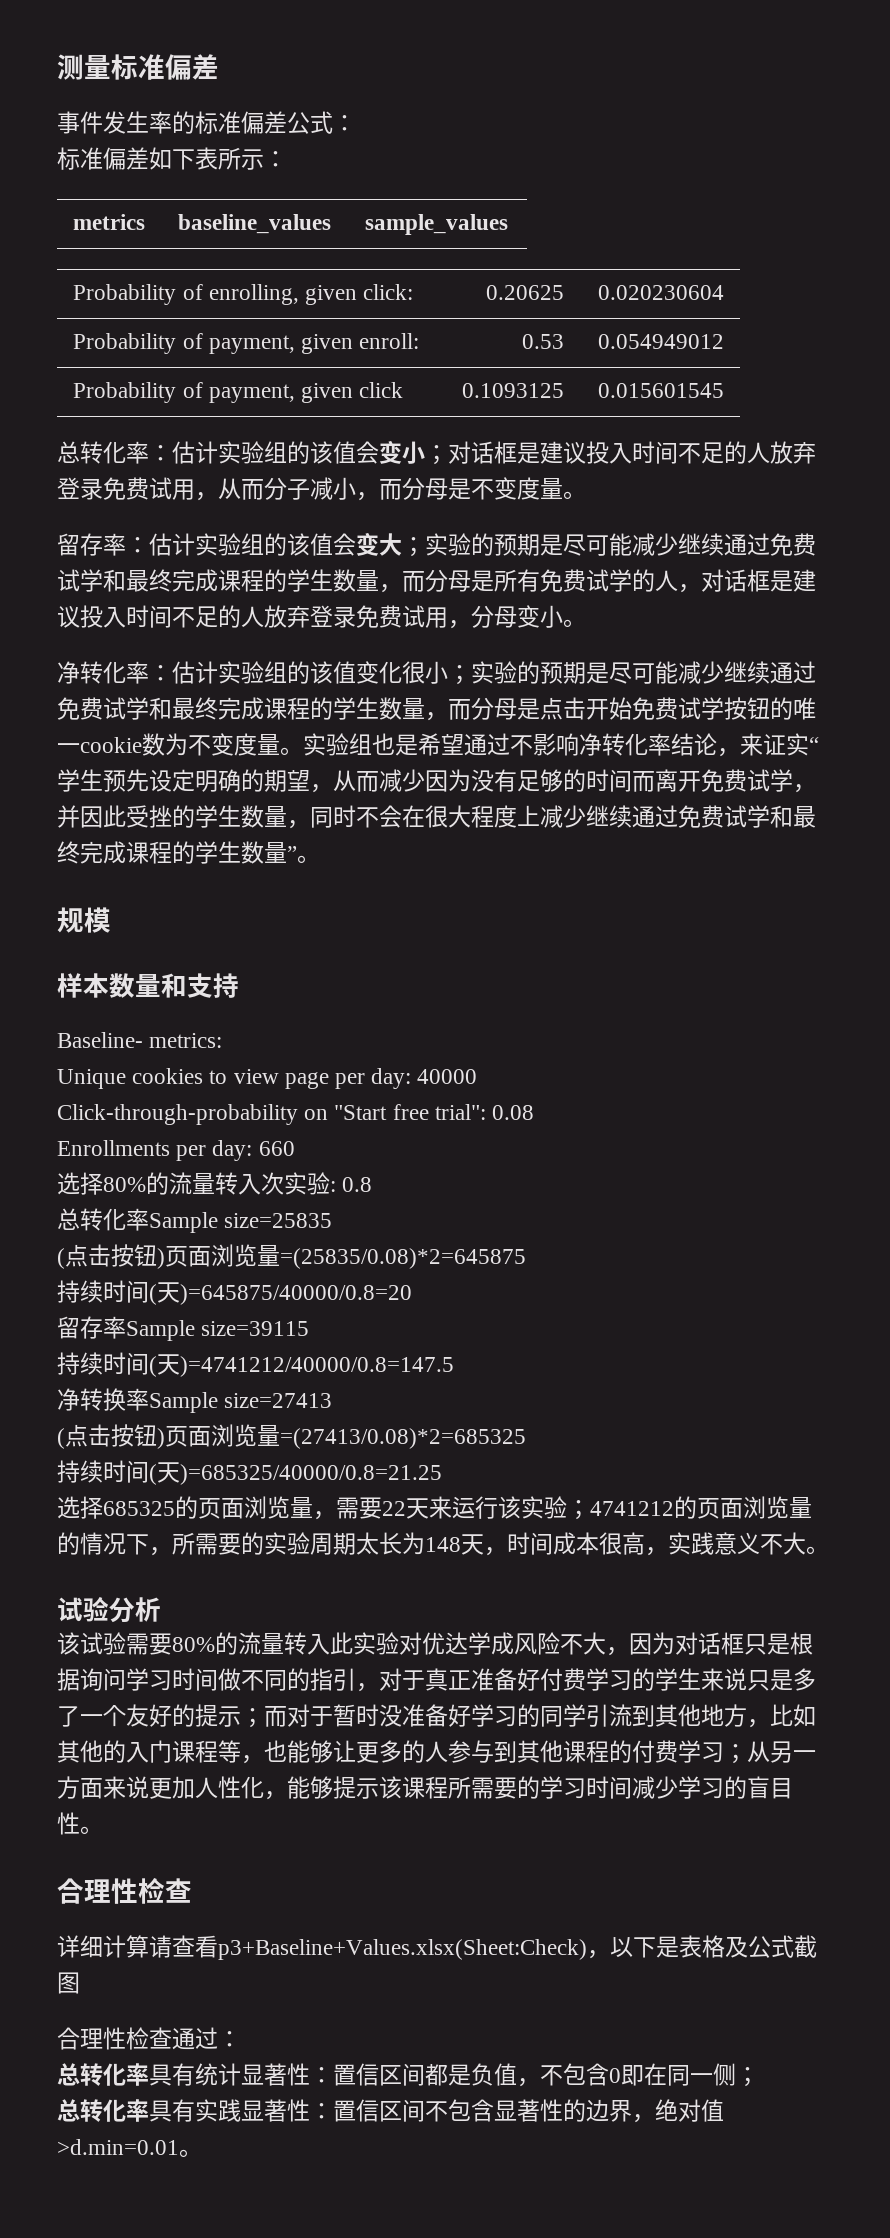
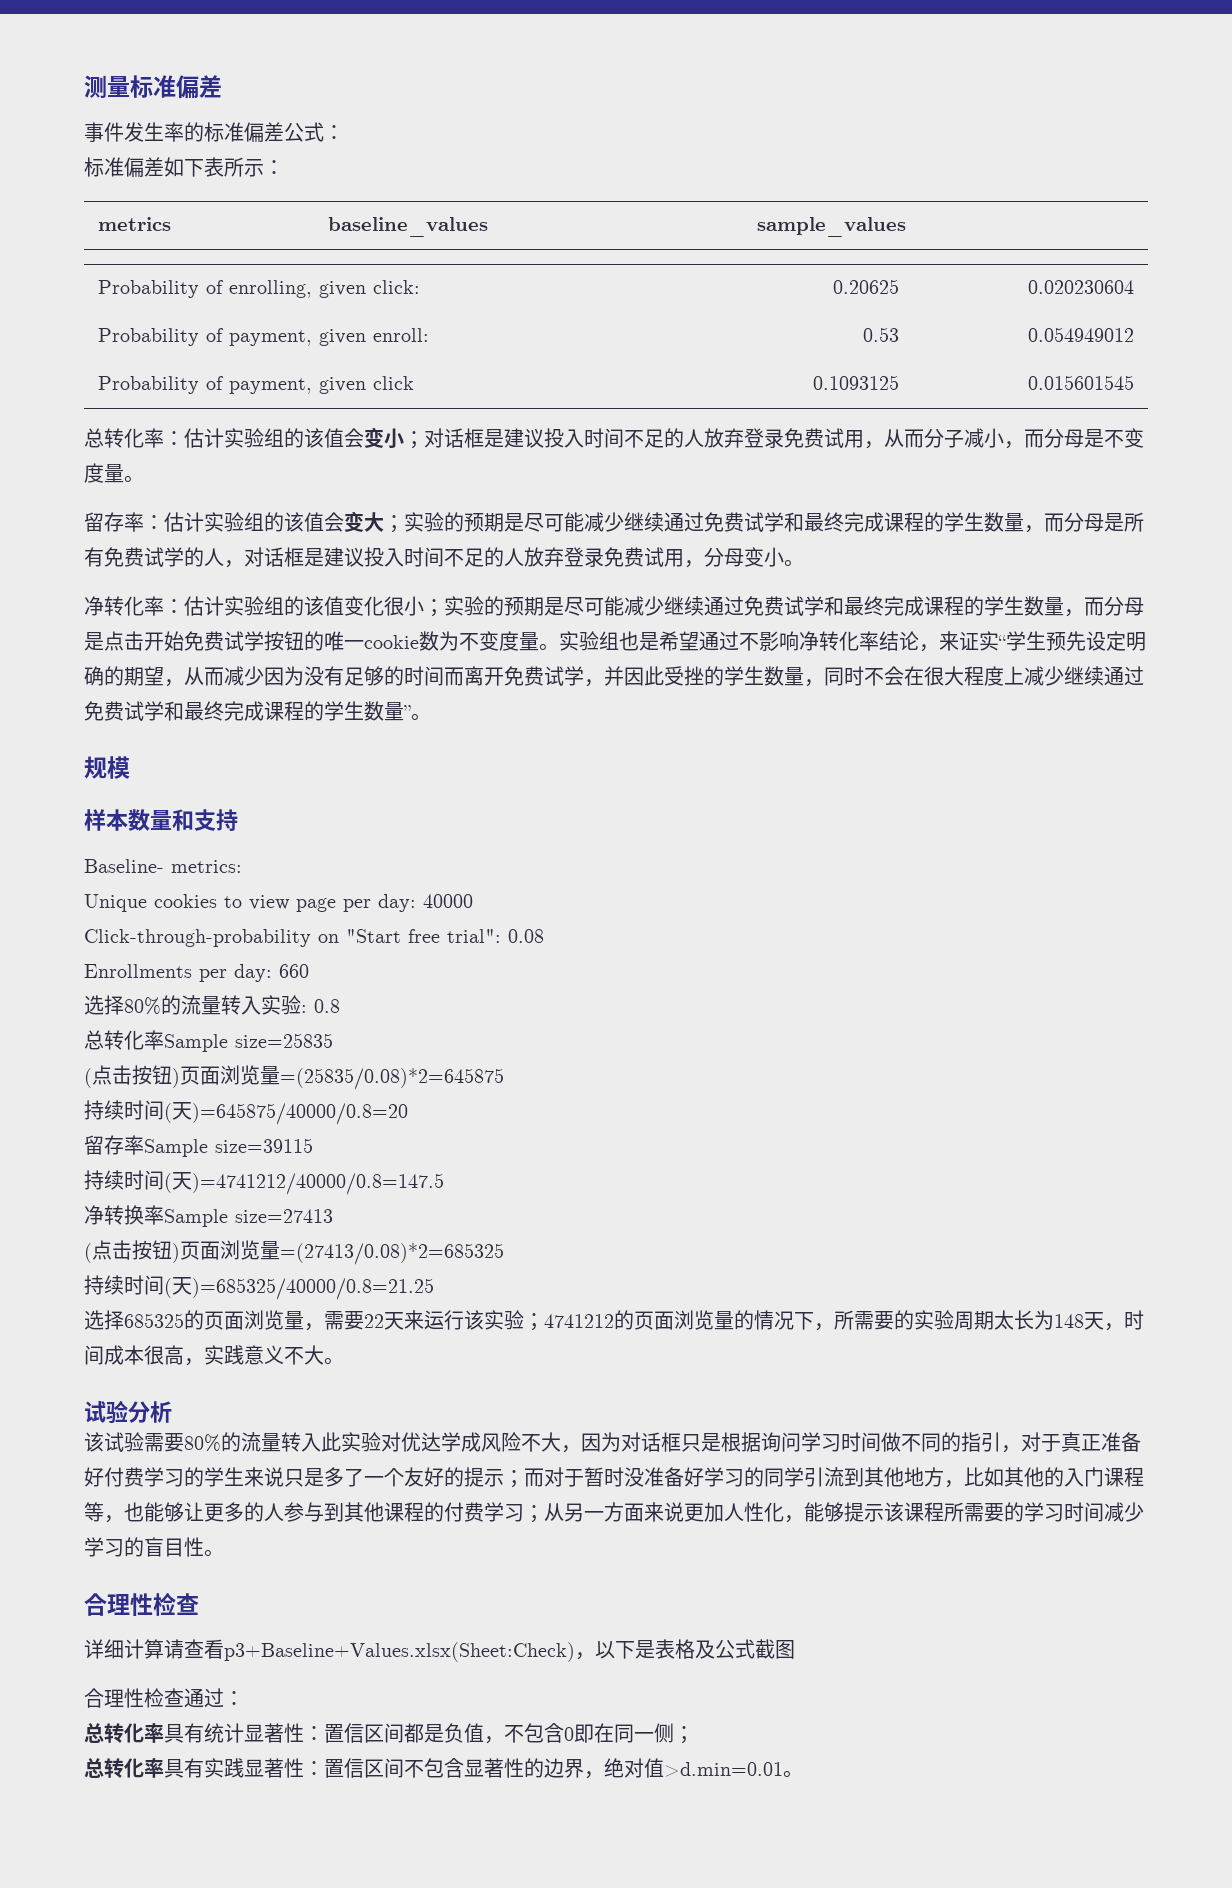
- 选择80%的流量转入次实验: 0.8
+ 选择80%的流量转入实验: 0.8

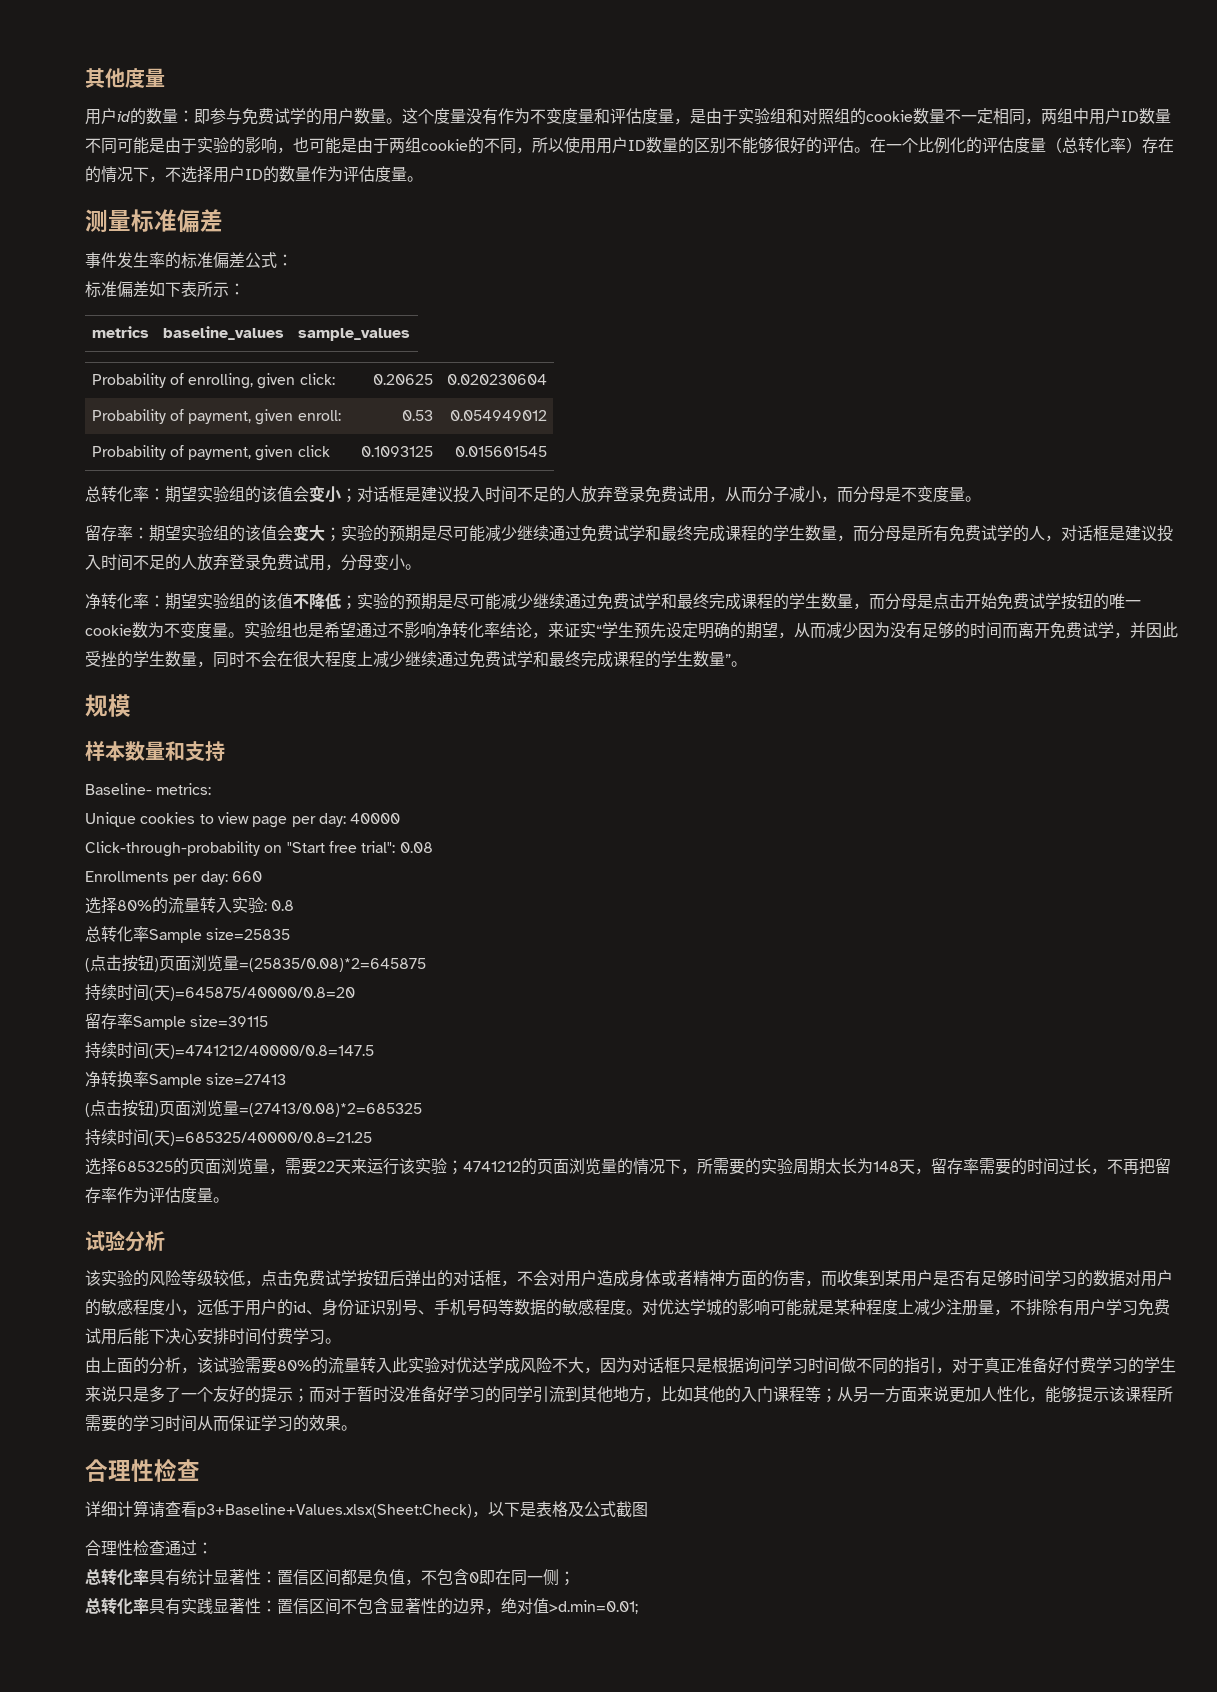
+ 其他度量
+ 用户id的数量：即参与免费试学的用户数量。这个度量没有作为不变度量和评估度量，是由于实验组和对照组的cookie数量不一定相同，两组中用户ID数量不同可能是由于实验的影响，也可能是由于两组cookie的不同，所以使用用户ID数量的区别不能够很好的评估。在一个比例化的评估度量（总转化率）存在的情况下，不选择用户ID的数量作为评估度量。
- 总转化率：估计实验组的该值会变小；对话框是建议投入时间不足的人放弃登录免费试用，从而分子减小，而分母是不变度量。
+ 总转化率：期望实验组的该值会变小；对话框是建议投入时间不足的人放弃登录免费试用，从而分子减小，而分母是不变度量。
- 留存率：估计实验组的该值会变大；实验的预期是尽可能减少继续通过免费试学和最终完成课程的学生数量，而分母是所有免费试学的人，对话框是建议投入时间不足的人放弃登录免费试用，分母变小。
+ 留存率：期望实验组的该值会变大；实验的预期是尽可能减少继续通过免费试学和最终完成课程的学生数量，而分母是所有免费试学的人，对话框是建议投入时间不足的人放弃登录免费试用，分母变小。
- 净转化率：估计实验组的该值变化很小；实验的预期是尽可能减少继续通过免费试学和最终完成课程的学生数量，而分母是点击开始免费试学按钮的唯一cookie数为不变度量。
+ 净转化率：期望实验组的该值不降低；实验的预期是尽可能减少继续通过免费试学和最终完成课程的学生数量，而分母是点击开始免费试学按钮的唯一cookie数为不变度量。
- 4741212的页面浏览量的情况下，所需要的实验周期太长为148天，时间成本很高，实践意义不大。
+ 4741212的页面浏览量的情况下，所需要的实验周期太长为148天，留存率需要的时间过长，不再把留存率作为评估度量。
  试验分析
- 该试验需要80%的流量转入此实验对优达学成风险不大，因为对话框只是根据询问学习时间做不同的指引，对于真正准备好付费学习的学生来说只是多了一个友好的提示；
+ 该实验的风险等级较低，点击免费试学按钮后弹出的对话框，不会对用户造成身体或者精神方面的伤害，而收集到某用户是否有足够时间学习的数据对用户的敏感程度小，远低于用户的id、身份证识别号、手机号码等数据的敏感程度。对优达学城的影响可能就是某种程度上减少注册量，不排除有用户学习免费试用后能下决心安排时间付费学习。
+ 由上面的分析，该试验需要80%的流量转入此实验对优达学成风险不大，因为对话框只是根据询问学习时间做不同的指引，对于真正准备好付费学习的学生来说只是多了一个友好的提示；
- 而对于暂时没准备好学习的同学引流到其他地方，比如其他的入门课程等，也能够让更多的人参与到其他课程的付费学习；
+ 而对于暂时没准备好学习的同学引流到其他地方，比如其他的入门课程等；
- 从另一方面来说更加人性化，能够提示该课程所需要的学习时间减少学习的盲目性。
+ 从另一方面来说更加人性化，能够提示该课程所需要的学习时间从而保证学习的效果。
- 总转化率具有实践显著性：置信区间不包含显著性的边界，绝对值>d.min=0.01。
+ 总转化率具有实践显著性：置信区间不包含显著性的边界，绝对值>d.min=0.01;

